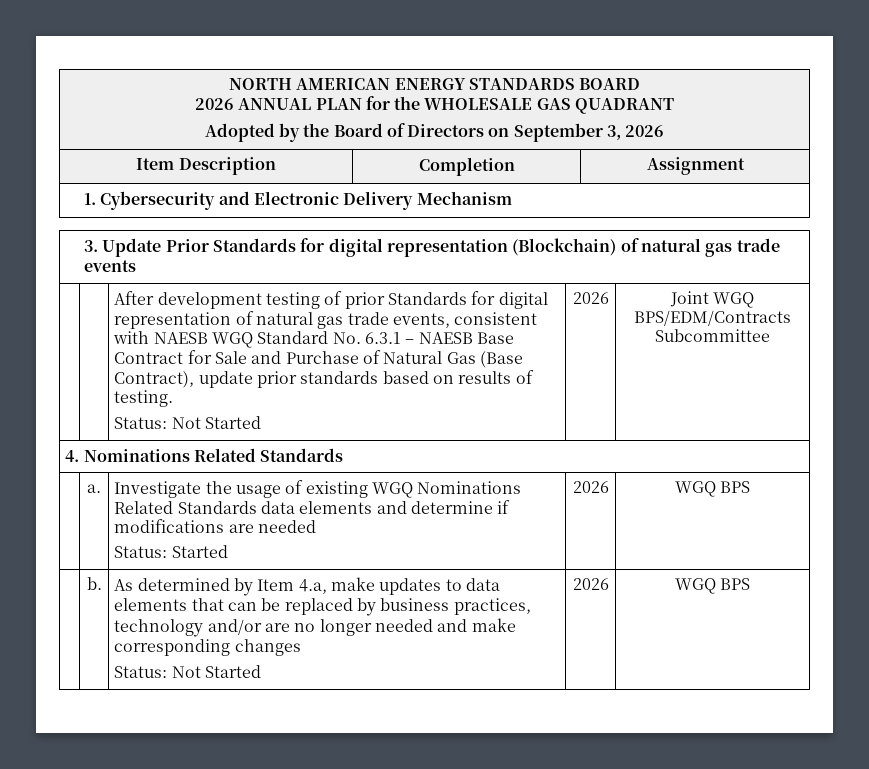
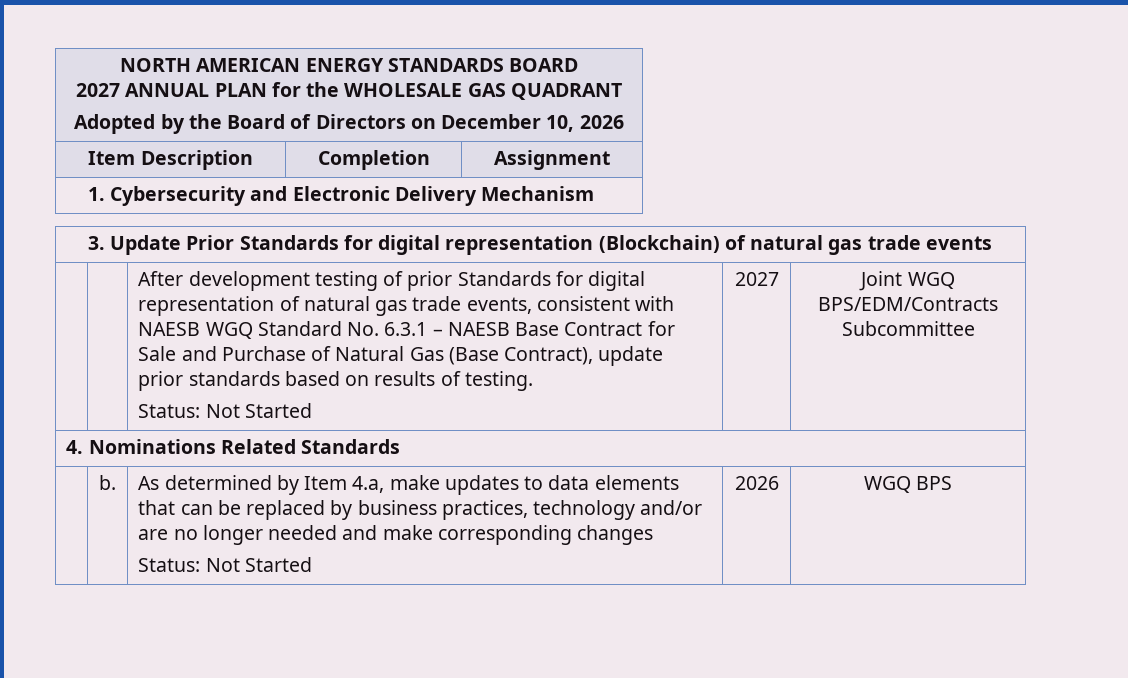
  NORTH AMERICAN ENERGY STANDARDS BOARD
- 2026 ANNUAL PLAN for the WHOLESALE GAS QUADRANT
- Adopted by the Board of Directors on September 3, 2026
+ 2027 ANNUAL PLAN for the WHOLESALE GAS QUADRANT
+ Adopted by the Board of Directors on December 10, 2026
  After development testing of prior Standards for digital representation of natural gas trade events, consistent with NAESB WGQ Standard No. 6.3.1 – NAESB Base Contract for Sale and Purchase of Natural Gas (Base Contract), update prior standards based on results of testing.
- Status: Not Started | 2026
+ Status: Not Started | 2027
- | a. | Investigate the usage of existing WGQ Nominations Related Standards data elements and determine if modifications are needed
- Status: Started | 2026 | WGQ BPS

